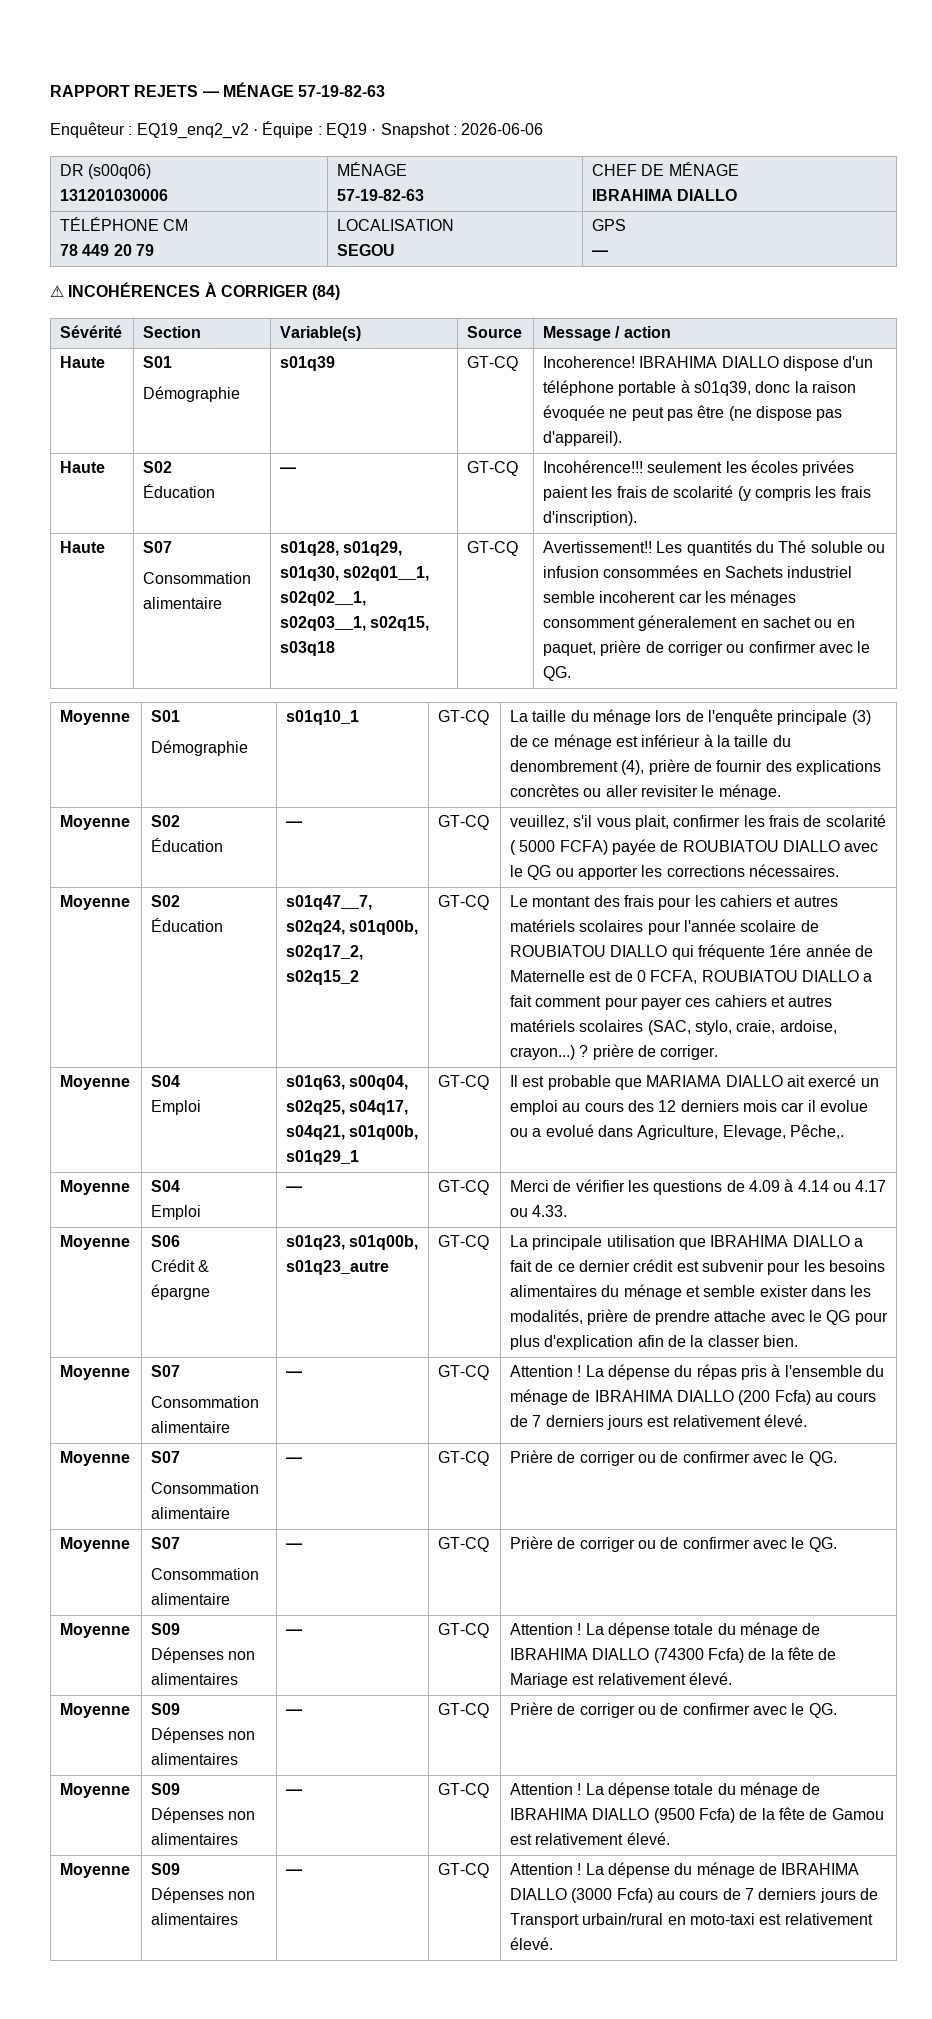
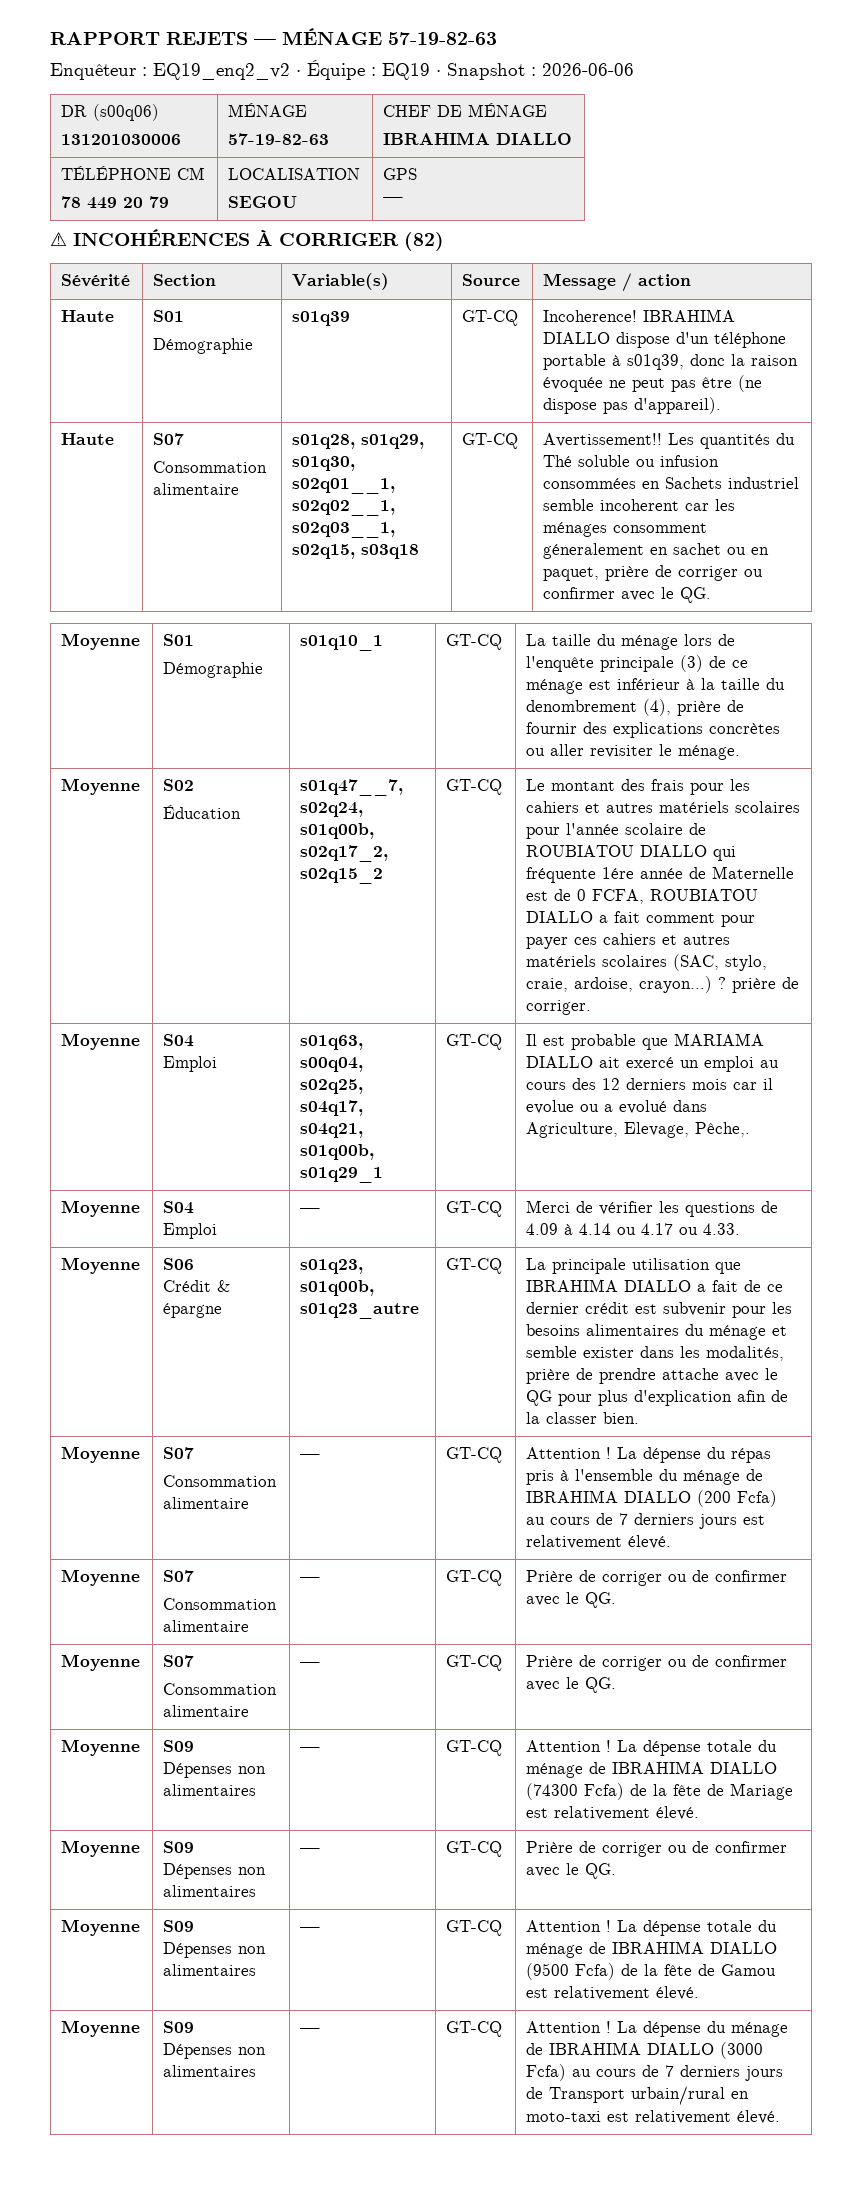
- ⚠ INCOHÉRENCES À CORRIGER (84)
+ ⚠ INCOHÉRENCES À CORRIGER (82)
- Haute | S02
- Éducation | — | GT-CQ | Incohérence!!! seulement les écoles privées paient les frais de scolarité (y compris les frais d'inscription).
- Éducation | — | GT-CQ | veuillez, s'il vous plait, confirmer les frais de scolarité ( 5000 FCFA) payée de ROUBIATOU DIALLO avec le QG ou apporter les corrections nécessaires.
- Moyenne | S02

